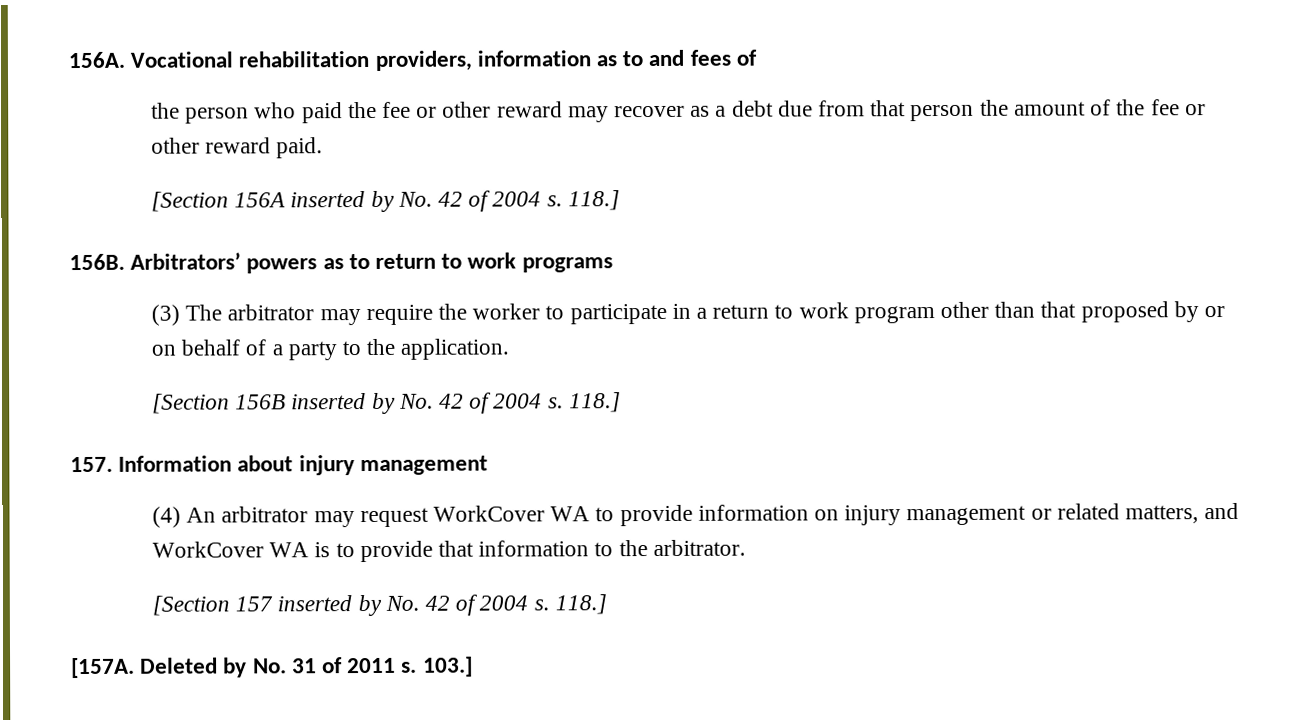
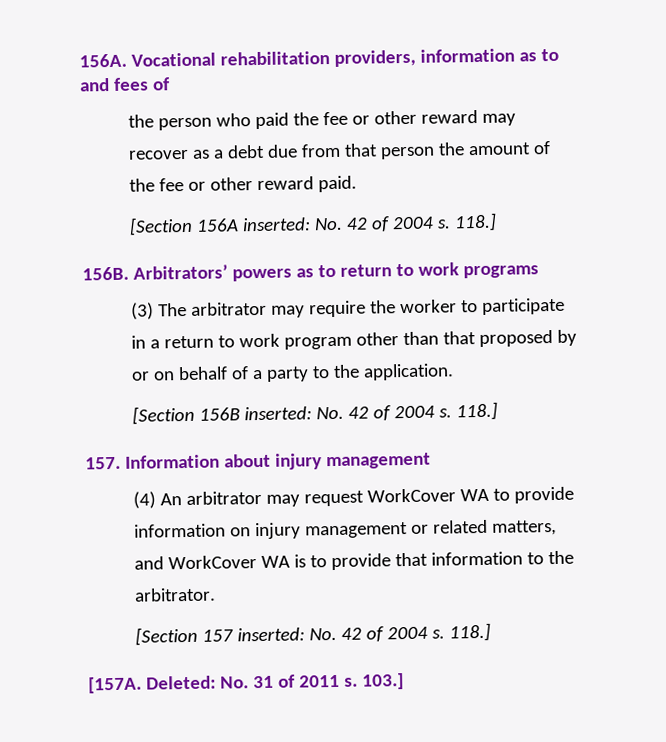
- [Section 156A inserted by No. 42 of 2004 s.
+ [Section 156A inserted: No. 42 of 2004 s.
- [Section 156B inserted by No. 42 of 2004 s.
+ [Section 156B inserted: No. 42 of 2004 s.
- [Section 157 inserted by No. 42 of 2004 s.
+ [Section 157 inserted: No. 42 of 2004 s.
- Deleted by No. 31 of 2011 s.
+ Deleted: No. 31 of 2011 s.

